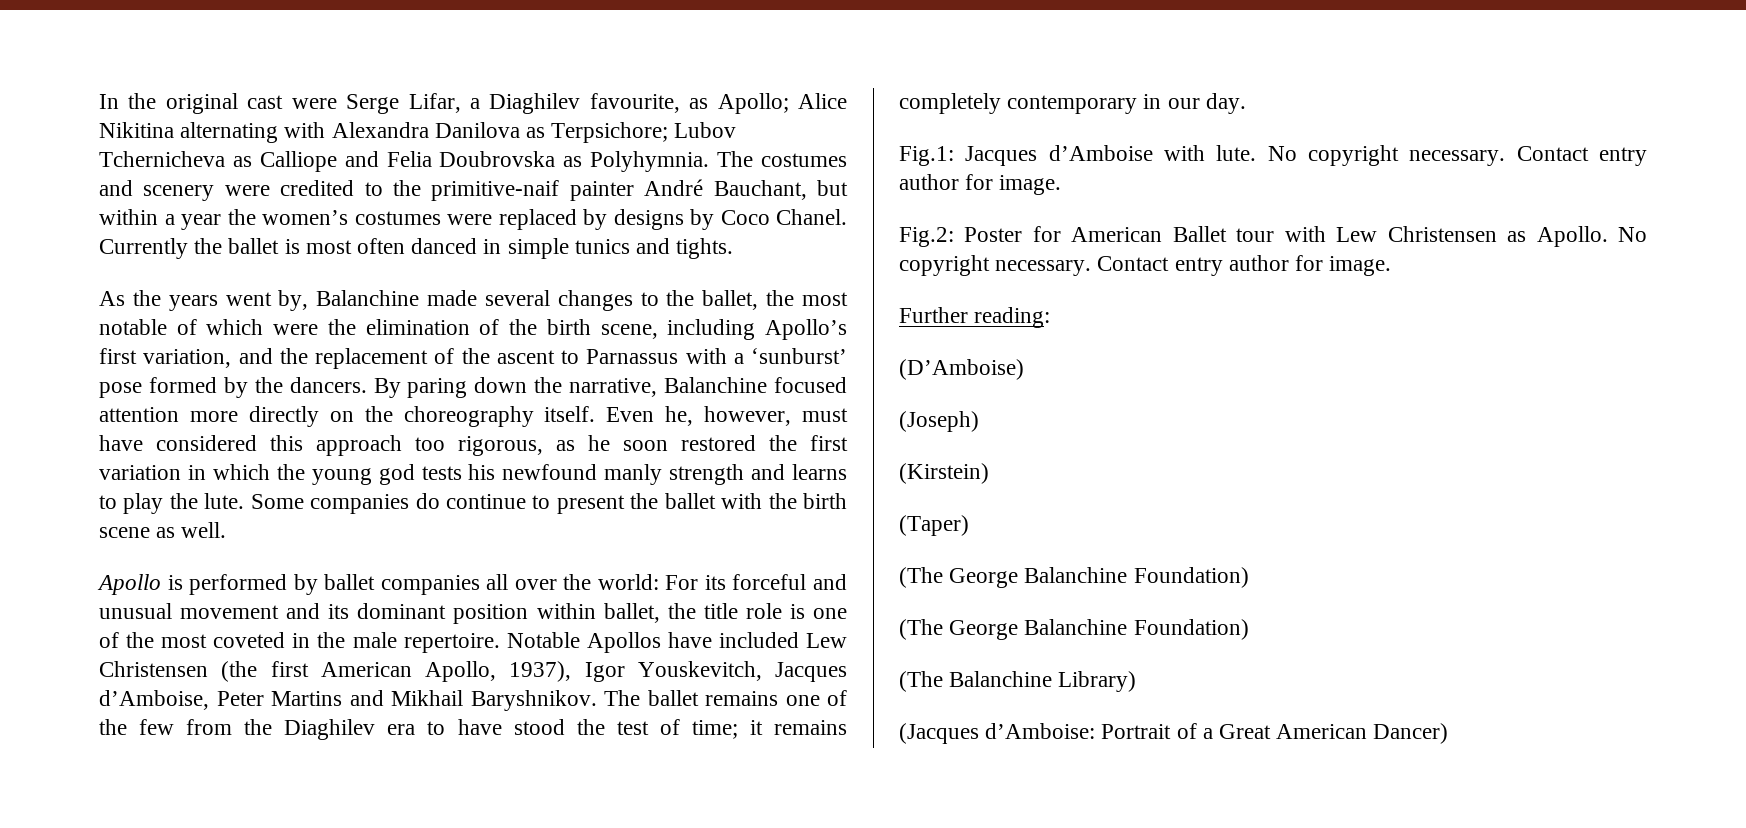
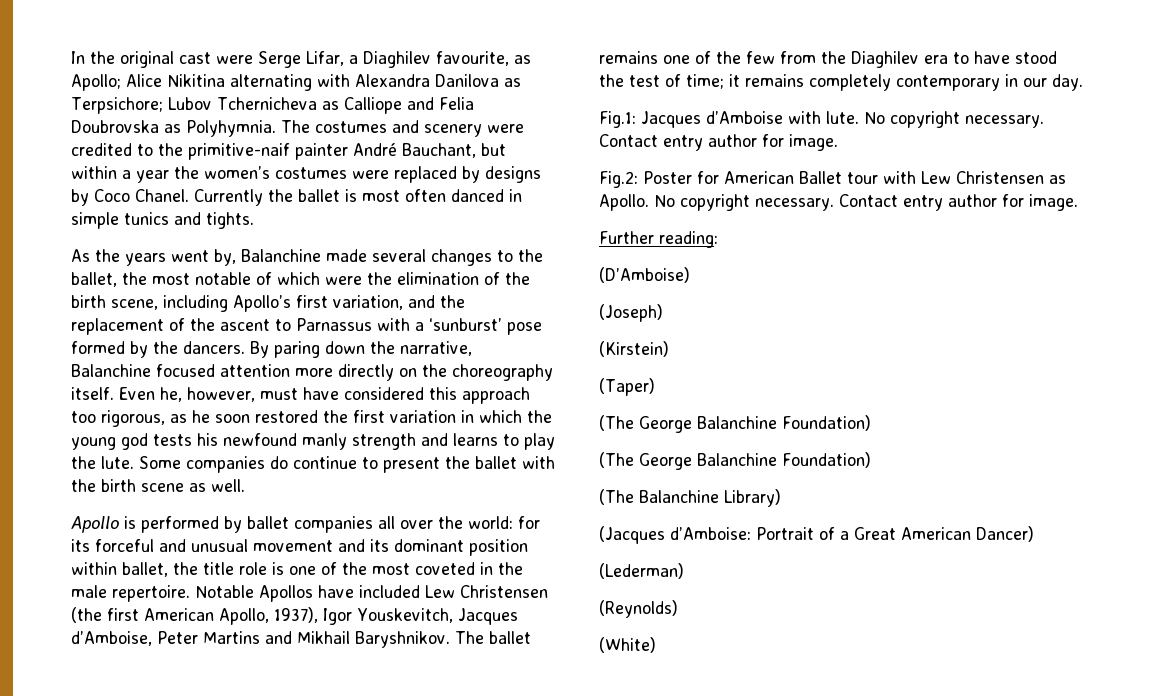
- Apollo is performed by ballet companies all over the world: For its forceful and unusual movement and its dominant position within ballet, the title role is one of the most coveted in the male repertoire.
+ Apollo is performed by ballet companies all over the world: for its forceful and unusual movement and its dominant position within ballet, the title role is one of the most coveted in the male repertoire.
+ (Lederman)
+ (Reynolds)
+ (White)

